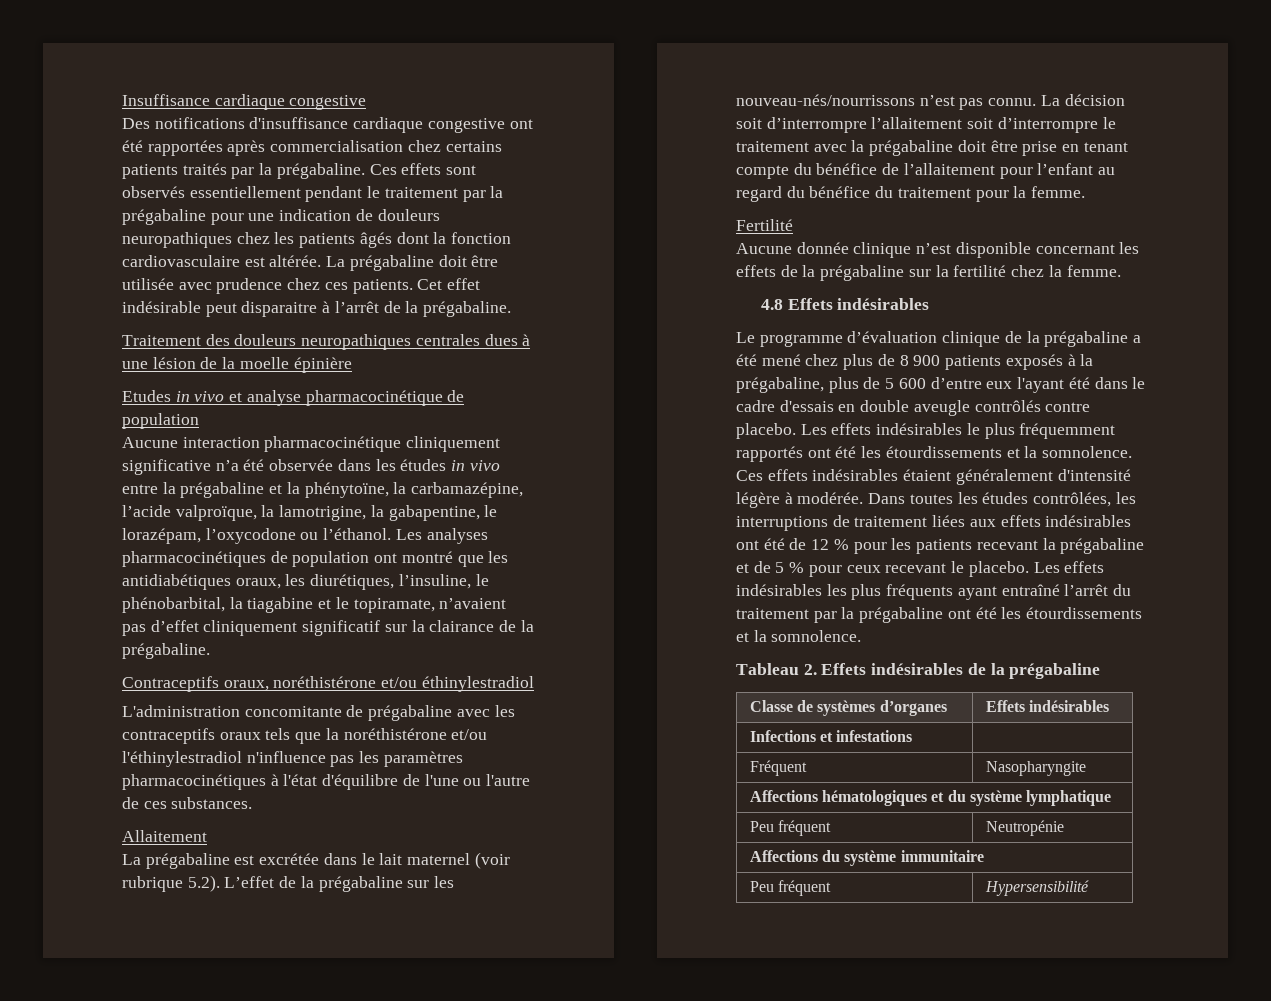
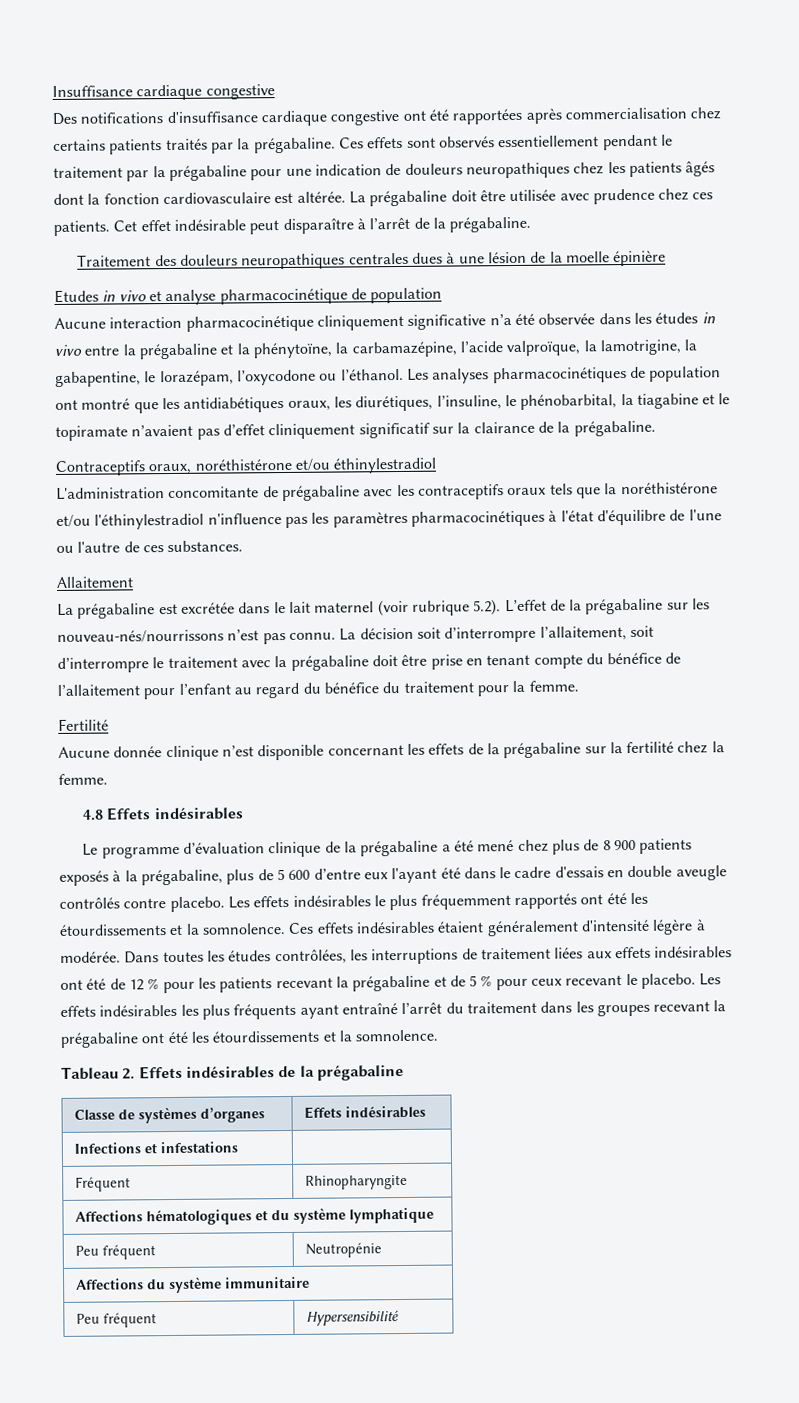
- Cet effet indésirable peut disparaitre à l’arrêt de la prégabaline.
+ Cet effet indésirable peut disparaître à l’arrêt de la prégabaline.
- Les analyses pharmacocinétiques de population ont montré que les antidiabétiques oraux, les diurétiques, l’insuline, le phénobarbital, la tiagabine et le topiramate, n’avaient pas d’effet cliniquement significatif sur la clairance de la prégabaline.
+ Les analyses pharmacocinétiques de population ont montré que les antidiabétiques oraux, les diurétiques, l’insuline, le phénobarbital, la tiagabine et le topiramate n’avaient pas d’effet cliniquement significatif sur la clairance de la prégabaline.
- La décision soit d’interrompre l’allaitement soit d’interrompre le traitement avec la prégabaline doit être prise en tenant compte du bénéfice de l’allaitement pour l’enfant au regard du bénéfice du traitement pour la femme.
+ La décision soit d’interrompre l’allaitement, soit d’interrompre le traitement avec la prégabaline doit être prise en tenant compte du bénéfice de l’allaitement pour l’enfant au regard du bénéfice du traitement pour la femme.
- Les effets indésirables les plus fréquents ayant entraîné l’arrêt du traitement par la prégabaline ont été les étourdissements et la somnolence.
+ Les effets indésirables les plus fréquents ayant entraîné l’arrêt du traitement dans les groupes recevant la prégabaline ont été les étourdissements et la somnolence.
- Fréquent | Nasopharyngite
+ Fréquent | Rhinopharyngite

